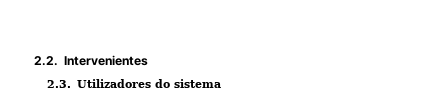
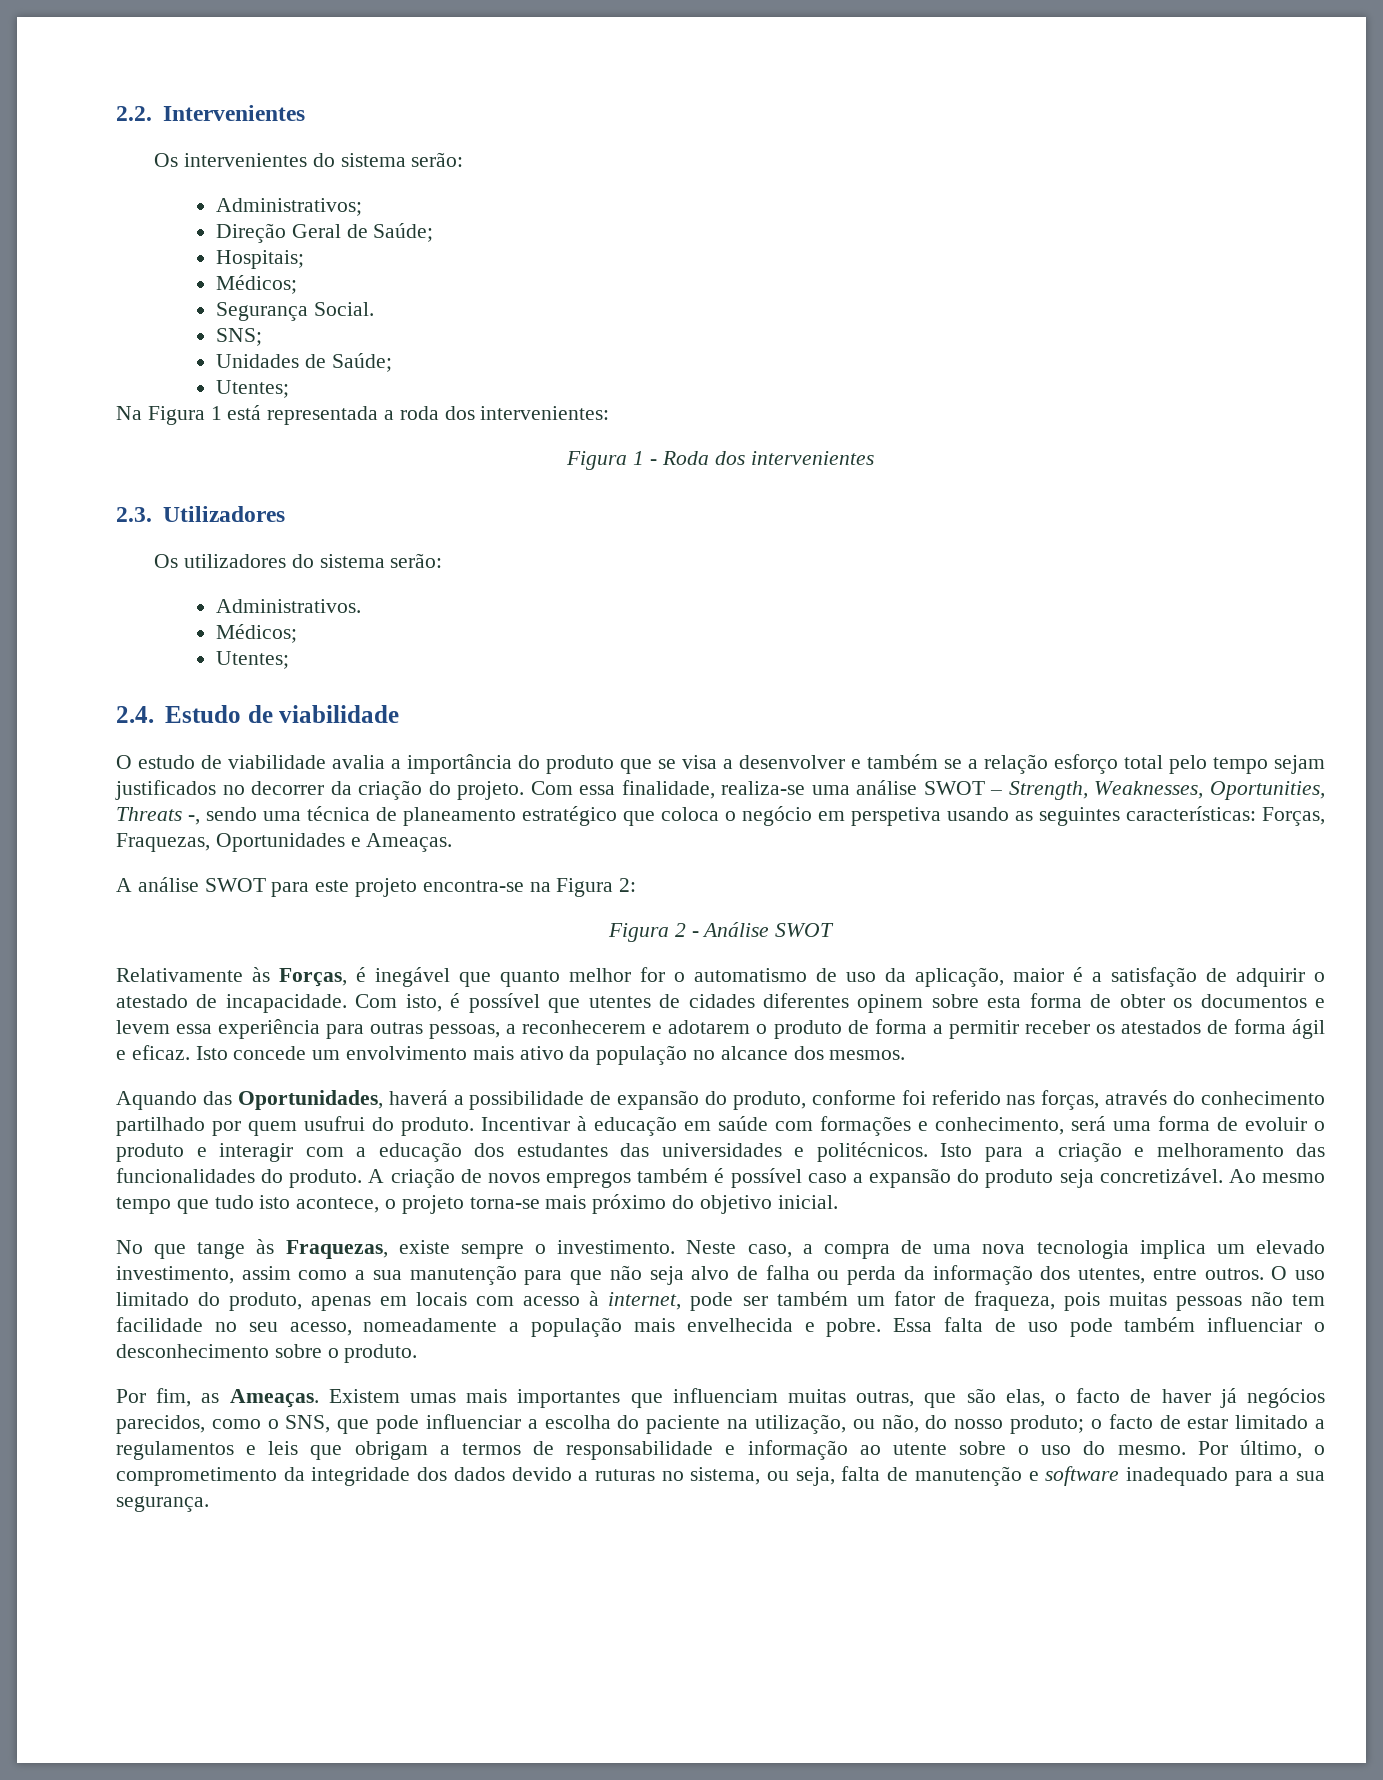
- 2.3. Utilizadores do sistema
+ Os intervenientes do sistema serão:
+ Administrativos;
+ Direção Geral de Saúde;
+ Hospitais;
+ Médicos;
+ Segurança Social.
+ SNS;
+ Unidades de Saúde;
+ Utentes;
+ Na Figura 1 está representada a roda dos intervenientes:
+ Figura 1 - Roda dos intervenientes
+ 2.3. Utilizadores
+ Os utilizadores do sistema serão:
+ Administrativos.
+ Médicos;
+ Utentes;
+ 2.4. Estudo de viabilidade
+ O estudo de viabilidade avalia a importância do produto que se visa a desenvolver e também se a relação esforço total pelo tempo sejam justificados no decorrer da criação do projeto. Com essa finalidade, realiza-se uma análise SWOT – Strength, Weaknesses, Oportunities, Threats -, sendo uma técnica de planeamento estratégico que coloca o negócio em perspetiva usando as seguintes características: Forças, Fraquezas, Oportunidades e Ameaças.
+ A análise SWOT para este projeto encontra-se na Figura 2:
+ Figura 2 - Análise SWOT
+ Relativamente às Forças, é inegável que quanto melhor for o automatismo de uso da aplicação, maior é a satisfação de adquirir o atestado de incapacidade. Com isto, é possível que utentes de cidades diferentes opinem sobre esta forma de obter os documentos e levem essa experiência para outras pessoas, a reconhecerem e adotarem o produto de forma a permitir receber os atestados de forma ágil e eficaz. Isto concede um envolvimento mais ativo da população no alcance dos mesmos.
+ Aquando das Oportunidades, haverá a possibilidade de expansão do produto, conforme foi referido nas forças, através do conhecimento partilhado por quem usufrui do produto. Incentivar à educação em saúde com formações e conhecimento, será uma forma de evoluir o produto e interagir com a educação dos estudantes das universidades e politécnicos. Isto para a criação e melhoramento das funcionalidades do produto. A criação de novos empregos também é possível caso a expansão do produto seja concretizável. Ao mesmo tempo que tudo isto acontece, o projeto torna-se mais próximo do objetivo inicial.
+ No que tange às Fraquezas, existe sempre o investimento. Neste caso, a compra de uma nova tecnologia implica um elevado investimento, assim como a sua manutenção para que não seja alvo de falha ou perda da informação dos utentes, entre outros. O uso limitado do produto, apenas em locais com acesso à internet, pode ser também um fator de fraqueza, pois muitas pessoas não tem facilidade no seu acesso, nomeadamente a população mais envelhecida e pobre. Essa falta de uso pode também influenciar o desconhecimento sobre o produto.
+ Por fim, as Ameaças. Existem umas mais importantes que influenciam muitas outras, que são elas, o facto de haver já negócios parecidos, como o SNS, que pode influenciar a escolha do paciente na utilização, ou não, do nosso produto; o facto de estar limitado a regulamentos e leis que obrigam a termos de responsabilidade e informação ao utente sobre o uso do mesmo. Por último, o comprometimento da integridade dos dados devido a ruturas no sistema, ou seja, falta de manutenção e software inadequado para a sua segurança.

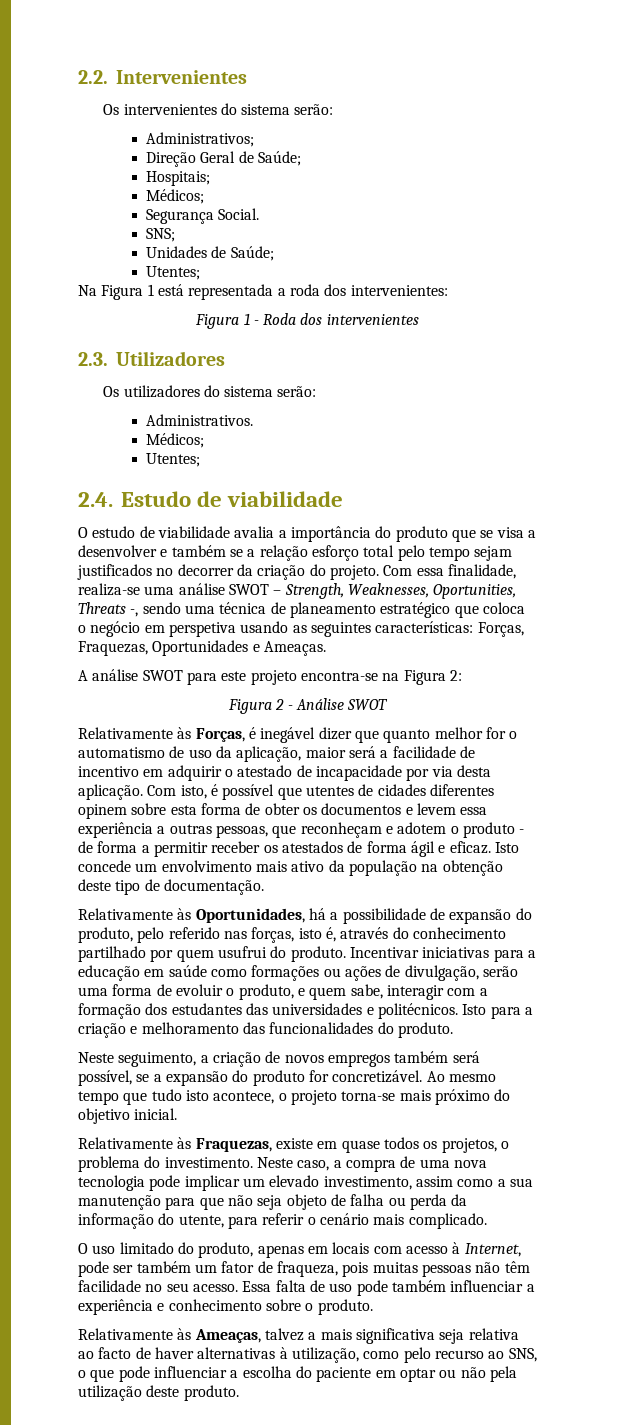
- Relativamente às Forças, é inegável que quanto melhor for o automatismo de uso da aplicação, maior é a satisfação de adquirir o atestado de incapacidade.
+ Relativamente às Forças, é inegável dizer que quanto melhor for o automatismo de uso da aplicação, maior será a facilidade de incentivo em adquirir o atestado de incapacidade por via desta aplicação.
- Com isto, é possível que utentes de cidades diferentes opinem sobre esta forma de obter os documentos e levem essa experiência para outras pessoas, a reconhecerem e adotarem o produto de forma a permitir receber os atestados de forma ágil e eficaz.
+ Com isto, é possível que utentes de cidades diferentes opinem sobre esta forma de obter os documentos e levem essa experiência a outras pessoas, que reconheçam e adotem o produto - de forma a permitir receber os atestados de forma ágil e eficaz.
- Isto concede um envolvimento mais ativo da população no alcance dos mesmos.
- Aquando das Oportunidades, haverá a possibilidade de expansão do produto, conforme foi referido nas forças, através do conhecimento partilhado por quem usufrui do produto.
+ Isto concede um envolvimento mais ativo da população na obtenção deste tipo de documentação.
+ Relativamente às Oportunidades, há a possibilidade de expansão do produto, pelo referido nas forças, isto é, através do conhecimento partilhado por quem usufrui do produto.
- Incentivar à educação em saúde com formações e conhecimento, será uma forma de evoluir o produto e interagir com a educação dos estudantes das universidades e politécnicos.
+ Incentivar iniciativas para a educação em saúde como formações ou ações de divulgação, serão uma forma de evoluir o produto, e quem sabe, interagir com a formação dos estudantes das universidades e politécnicos.
- Isto para a criação e melhoramento das funcionalidades do produto. A criação de novos empregos também é possível caso a expansão do produto seja concretizável.
+ Isto para a criação e melhoramento das funcionalidades do produto.
+ Neste seguimento, a criação de novos empregos também será possível, se a expansão do produto for concretizável.
- No que tange às Fraquezas, existe sempre o investimento.
+ Relativamente às Fraquezas, existe em quase todos os projetos, o problema do investimento.
- Neste caso, a compra de uma nova tecnologia implica um elevado investimento, assim como a sua manutenção para que não seja alvo de falha ou perda da informação dos utentes, entre outros. O uso limitado do produto, apenas em locais com acesso à internet, pode ser também um fator de fraqueza, pois muitas pessoas não tem facilidade no seu acesso, nomeadamente a população mais envelhecida e pobre.
+ Neste caso, a compra de uma nova tecnologia pode implicar um elevado investimento, assim como a sua manutenção para que não seja objeto de falha ou perda da informação do utente, para referir o cenário mais complicado.
+ O uso limitado do produto, apenas em locais com acesso à Internet, pode ser também um fator de fraqueza, pois muitas pessoas não têm facilidade no seu acesso.
- Essa falta de uso pode também influenciar o desconhecimento sobre o produto.
+ Essa falta de uso pode também influenciar a experiência e conhecimento sobre o produto.
- Por fim, as Ameaças. Existem umas mais importantes que influenciam muitas outras, que são elas, o facto de haver já negócios parecidos, como o SNS, que pode influenciar a escolha do paciente na utilização, ou não, do nosso produto; o facto de estar limitado a regulamentos e leis que obrigam a termos de responsabilidade e informação ao utente sobre o uso do mesmo. Por último, o comprometimento da integridade dos dados devido a ruturas no sistema, ou seja, falta de manutenção e software inadequado para a sua segurança.
+ Relativamente às Ameaças, talvez a mais significativa seja relativa ao facto de haver alternativas à utilização, como pelo recurso ao SNS, o que pode influenciar a escolha do paciente em optar ou não pela utilização deste produto.

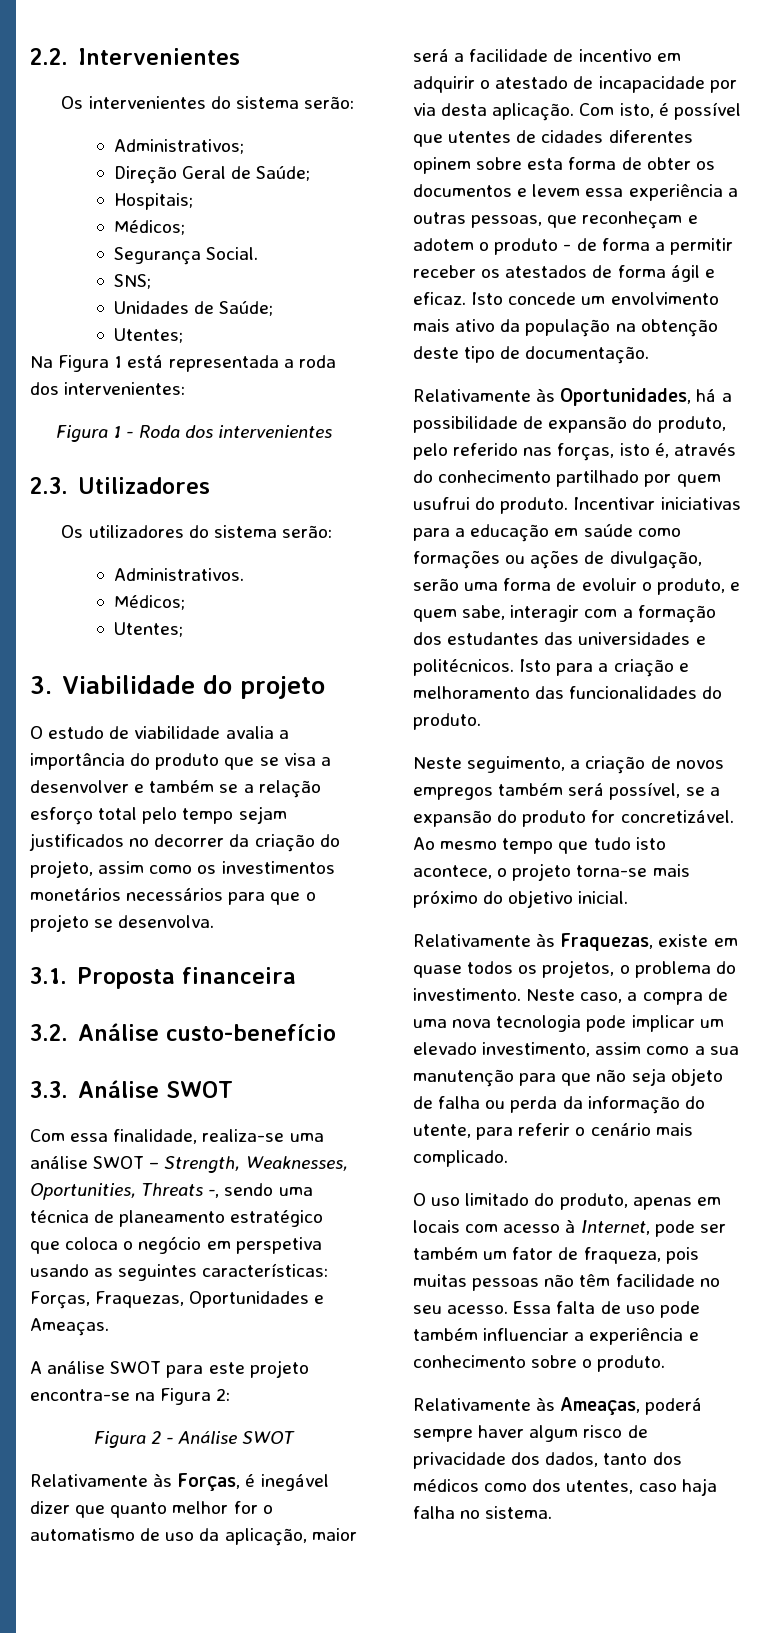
- 2.4. Estudo de viabilidade
+ 3. Viabilidade do projeto
- O estudo de viabilidade avalia a importância do produto que se visa a desenvolver e também se a relação esforço total pelo tempo sejam justificados no decorrer da criação do projeto. Com essa finalidade, realiza-se uma análise SWOT – Strength, Weaknesses, Oportunities, Threats -, sendo uma técnica de planeamento estratégico que coloca o negócio em perspetiva usando as seguintes características:
+ O estudo de viabilidade avalia a importância do produto que se visa a desenvolver e também se a relação esforço total pelo tempo sejam justificados no decorrer da criação do projeto, assim como os investimentos monetários necessários para que o projeto se desenvolva.
+ 3.1. Proposta financeira
+ 3.2. Análise custo-benefício
+ 3.3. Análise SWOT
+ Com essa finalidade, realiza-se uma análise SWOT – Strength, Weaknesses, Oportunities, Threats -, sendo uma técnica de planeamento estratégico que coloca o negócio em perspetiva usando as seguintes características:
- Relativamente às Ameaças, talvez a mais significativa seja relativa ao facto de haver alternativas à utilização, como pelo recurso ao SNS, o que pode influenciar a escolha do paciente em optar ou não pela utilização deste produto.
+ Relativamente às Ameaças, poderá sempre haver algum risco de privacidade dos dados, tanto dos médicos como dos utentes, caso haja falha no sistema.

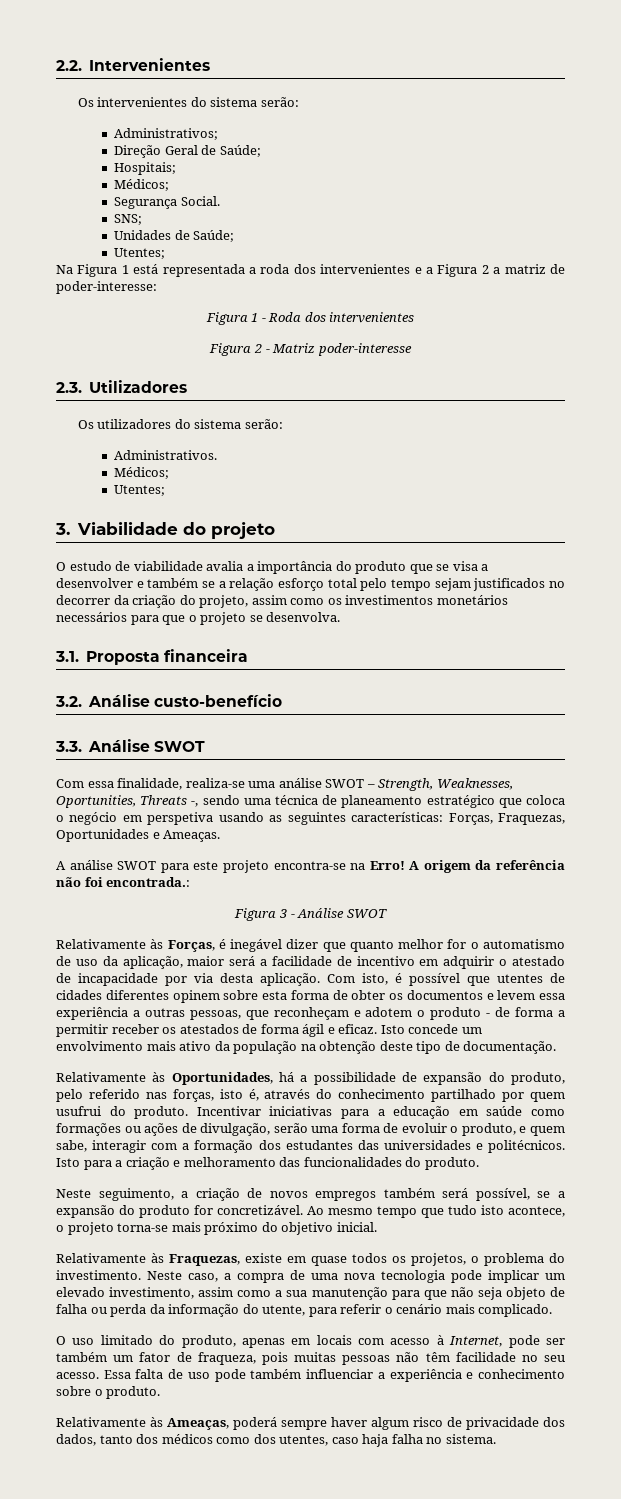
- Na Figura 1 está representada a roda dos intervenientes:
+ Na Figura 1 está representada a roda dos intervenientes e a Figura 2 a matriz de poder-interesse:
+ Figura 2 - Matriz poder-interesse
- A análise SWOT para este projeto encontra-se na Figura 2:
- Figura 2 - Análise SWOT
+ A análise SWOT para este projeto encontra-se na Erro! A origem da referência não foi encontrada.:
+ Figura 3 - Análise SWOT

